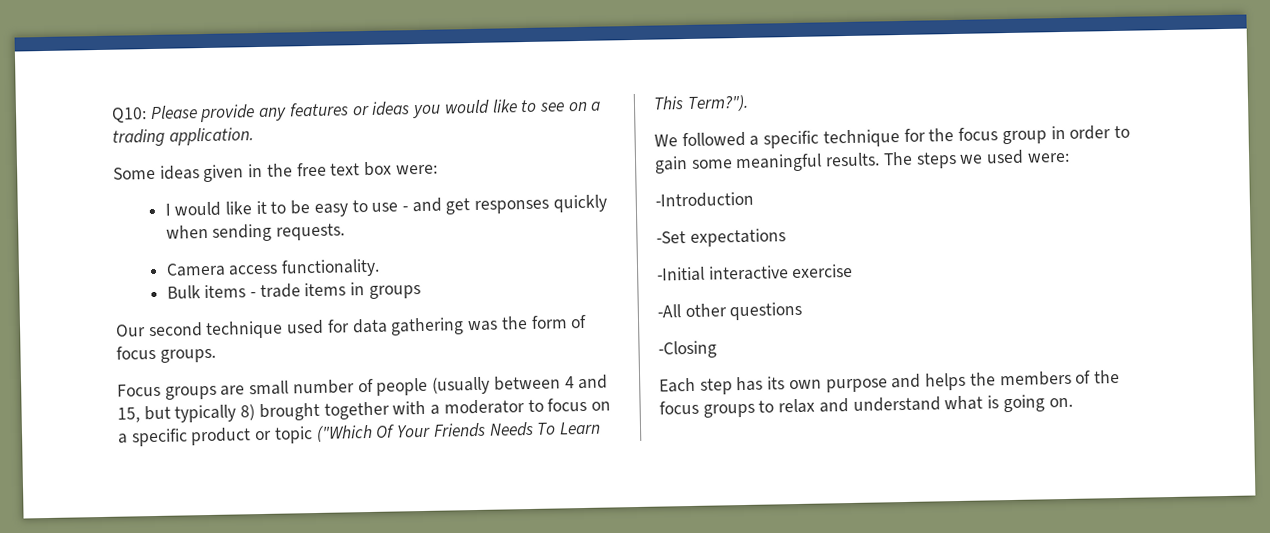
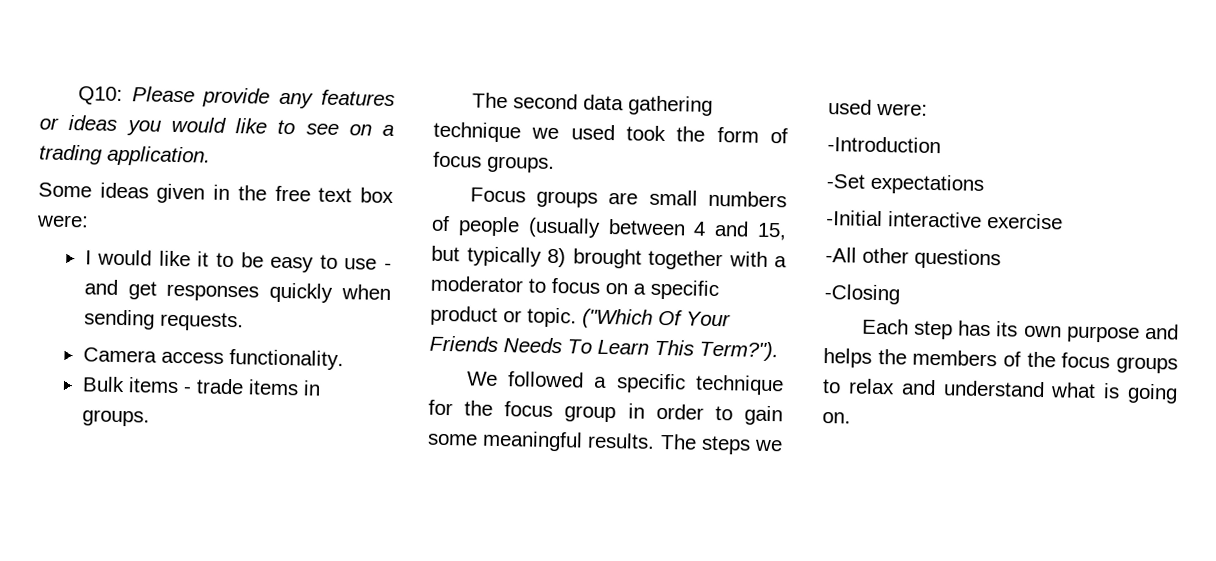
- Bulk items - trade items in groups
- Our second technique used for data gathering was the form of focus groups.
+ Bulk items - trade items in groups.
+ The second data gathering technique we used took the form of focus groups.
- Focus groups are small number of people (usually between 4 and 15, but typically 8) brought together with a moderator to focus on a specific product or topic ("Which Of Your Friends Needs To Learn This Term?").
+ Focus groups are small numbers of people (usually between 4 and 15, but typically 8) brought together with a moderator to focus on a specific product or topic. ("Which Of Your Friends Needs To Learn This Term?").

